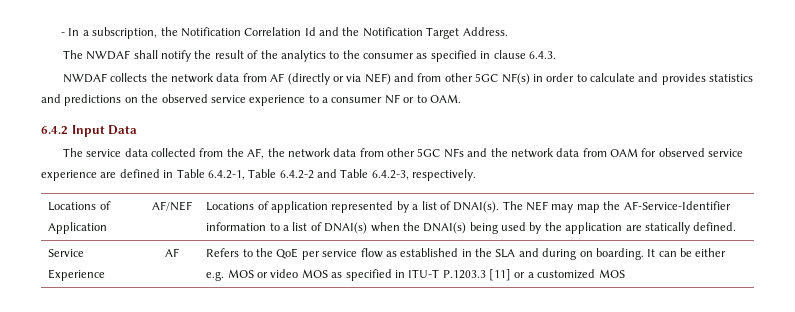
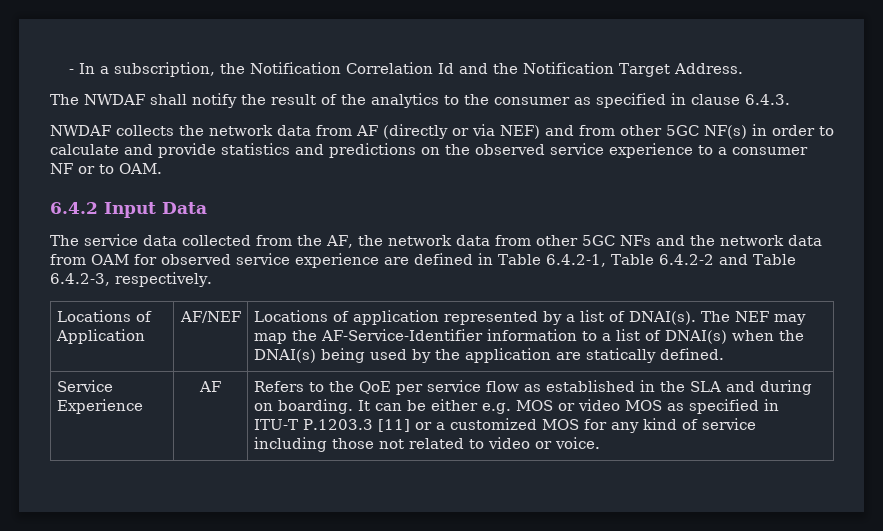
- NWDAF collects the network data from AF (directly or via NEF) and from other 5GC NF(s) in order to calculate and provides statistics and predictions on the observed service experience to a consumer NF or to OAM.
+ NWDAF collects the network data from AF (directly or via NEF) and from other 5GC NF(s) in order to calculate and provide statistics and predictions on the observed service experience to a consumer NF or to OAM.
- It can be either e.g. MOS or video MOS as specified in ITU-T P.1203.3 [11] or a customized MOS
+ It can be either e.g. MOS or video MOS as specified in ITU-T P.1203.3 [11] or a customized MOS for any kind of service including those not related to video or voice.

